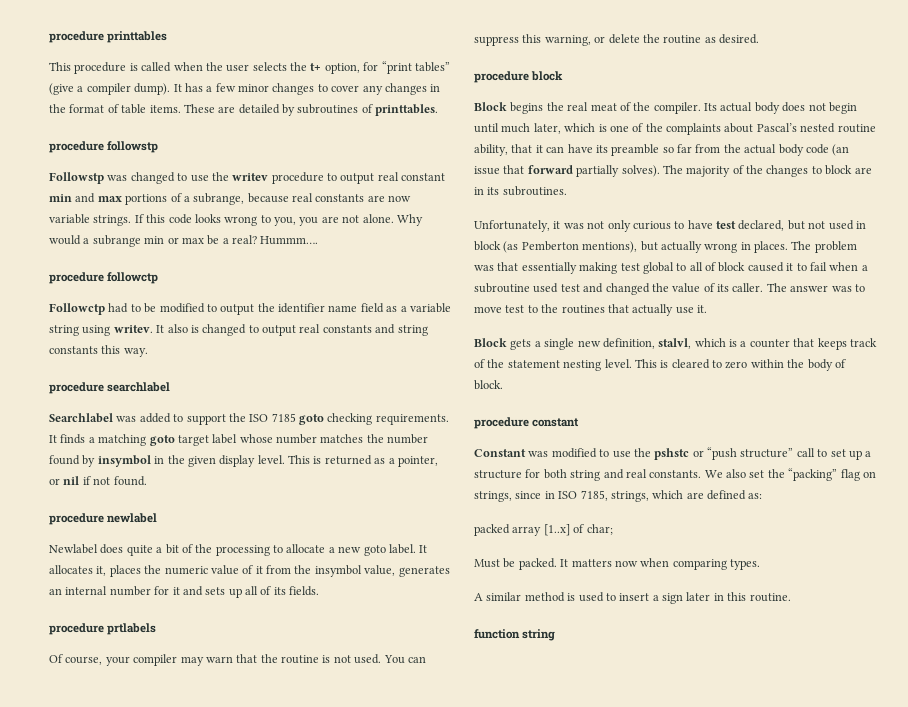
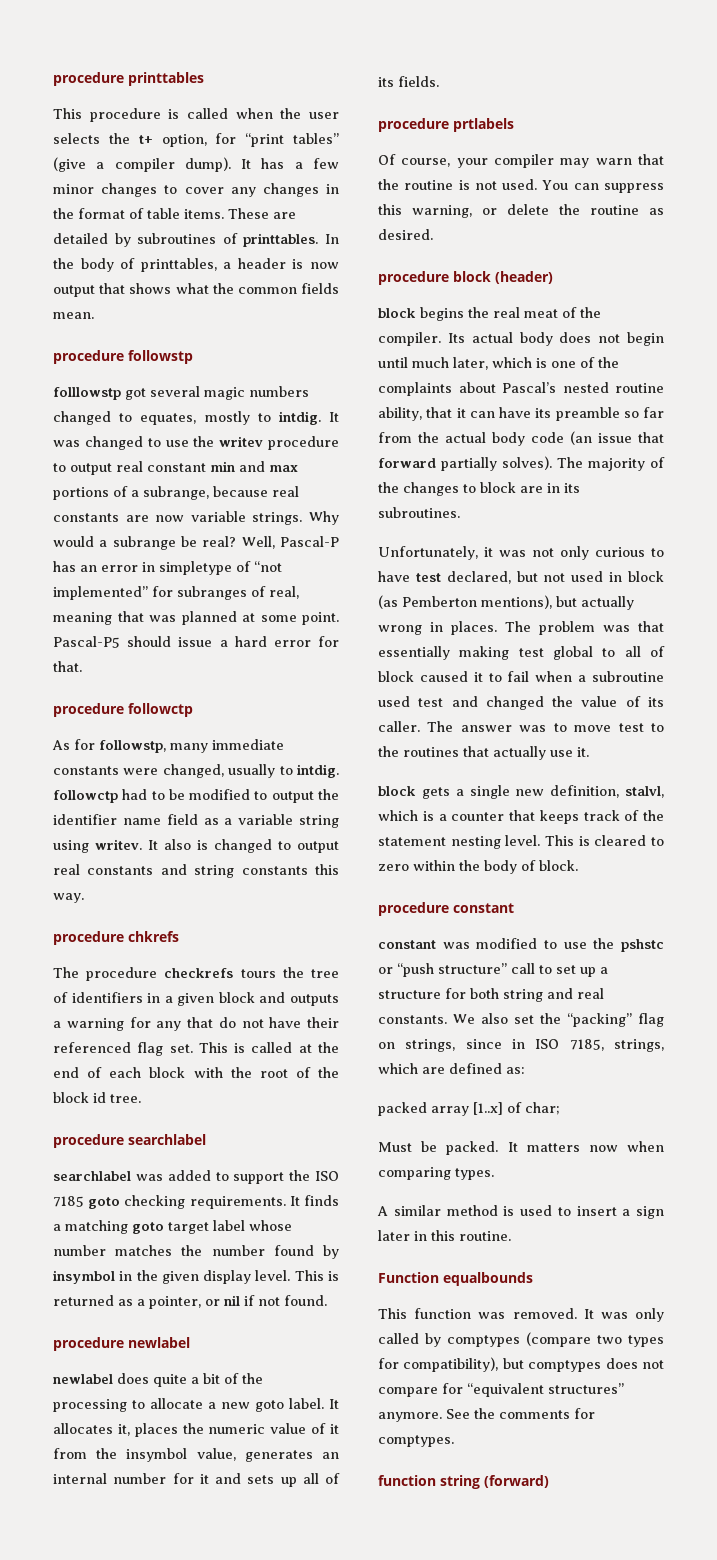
- These are detailed by subroutines of printtables.
+ These are detailed by subroutines of printtables. In the body of printtables, a header is now output that shows what the common fields mean.
  procedure followstp
- Followstp was changed to use the writev procedure to output real constant min and max portions of a subrange, because real constants are now variable strings.
+ folllowstp got several magic numbers changed to equates, mostly to intdig. It was changed to use the writev procedure to output real constant min and max portions of a subrange, because real constants are now variable strings.
- If this code looks wrong to you, you are not alone. Why would a subrange min or max be a real? Hummm….
+ Why would a subrange be real? Well, Pascal-P has an error in simpletype of “not implemented” for subranges of real, meaning that was planned at some point. Pascal-P5 should issue a hard error for that.
  procedure followctp
- Followctp had to be modified to output the identifier name field as a variable string using writev.
+ As for followstp, many immediate constants were changed, usually to intdig. followctp had to be modified to output the identifier name field as a variable string using writev.
+ procedure chkrefs
+ The procedure checkrefs tours the tree of identifiers in a given block and outputs a warning for any that do not have their referenced flag set. This is called at the end of each block with the root of the block id tree.
- Searchlabel was added to support the ISO 7185 goto checking requirements.
+ searchlabel was added to support the ISO 7185 goto checking requirements.
- Newlabel does quite a bit of the processing to allocate a new goto label.
+ newlabel does quite a bit of the processing to allocate a new goto label.
- procedure block
- Block begins the real meat of the compiler.
+ procedure block (header)
+ block begins the real meat of the compiler.
- Block gets a single new definition, stalvl, which is a counter that keeps track of the statement nesting level.
+ block gets a single new definition, stalvl, which is a counter that keeps track of the statement nesting level.
- Constant was modified to use the pshstc or “push structure” call to set up a structure for both string and real constants.
+ constant was modified to use the pshstc or “push structure” call to set up a structure for both string and real constants.
+ Function equalbounds
+ This function was removed. It was only called by comptypes (compare two types for compatibility), but comptypes does not compare for “equivalent structures” anymore. See the comments for comptypes.
- function string
+ function string (forward)

